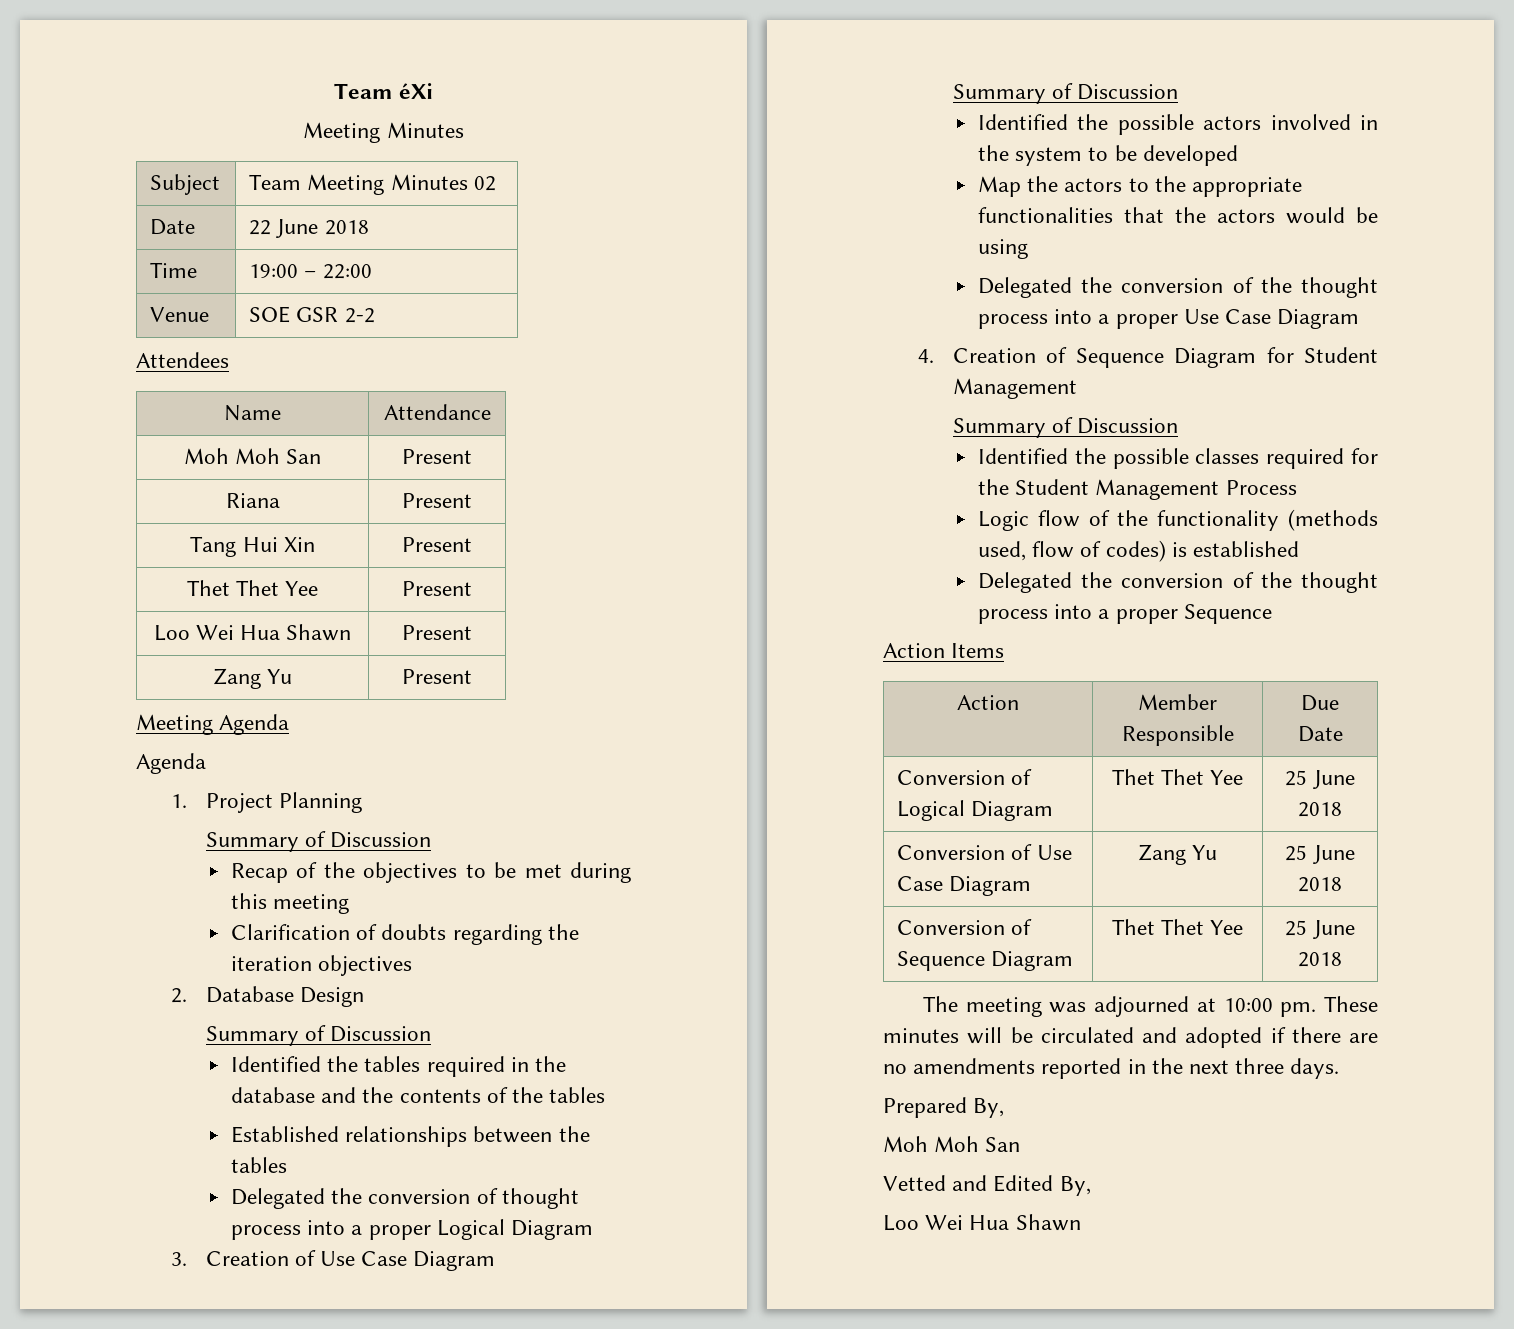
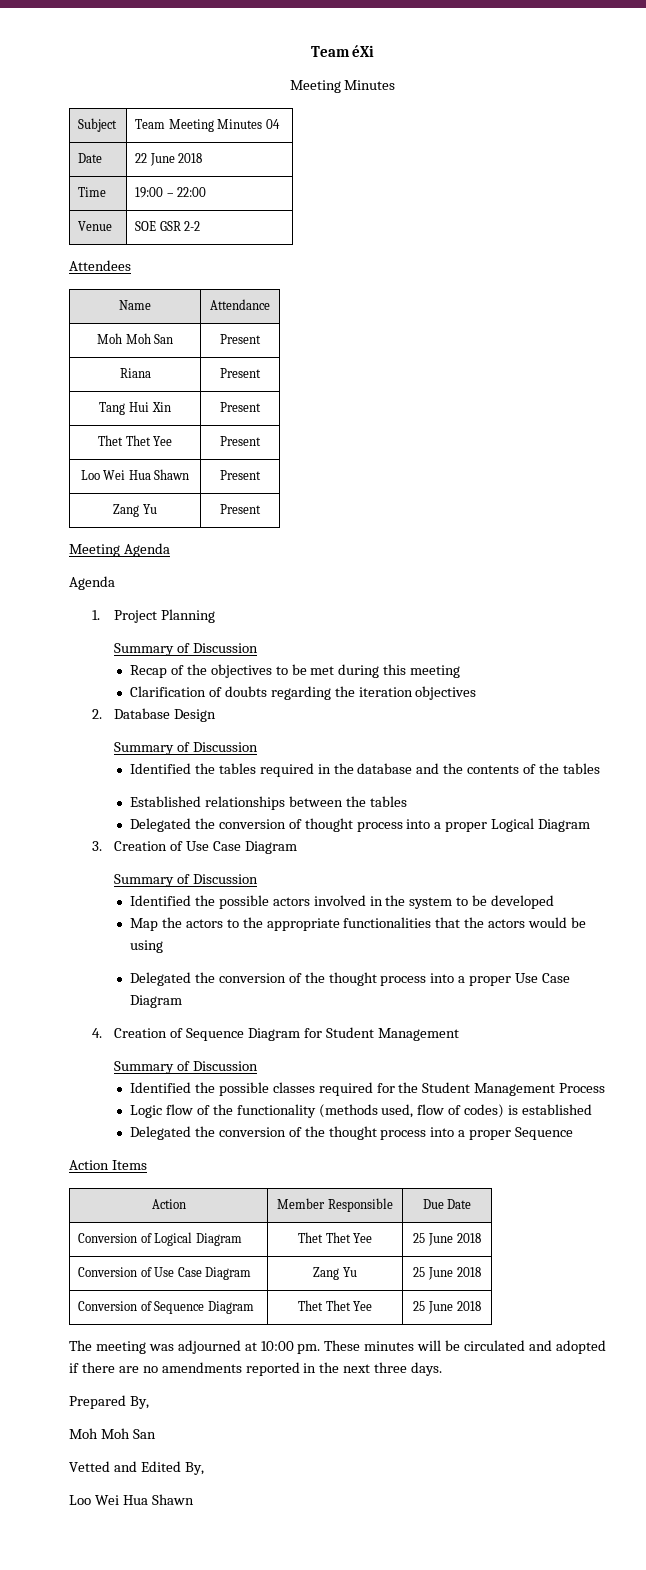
- Subject | Team Meeting Minutes 02
+ Subject | Team Meeting Minutes 04

